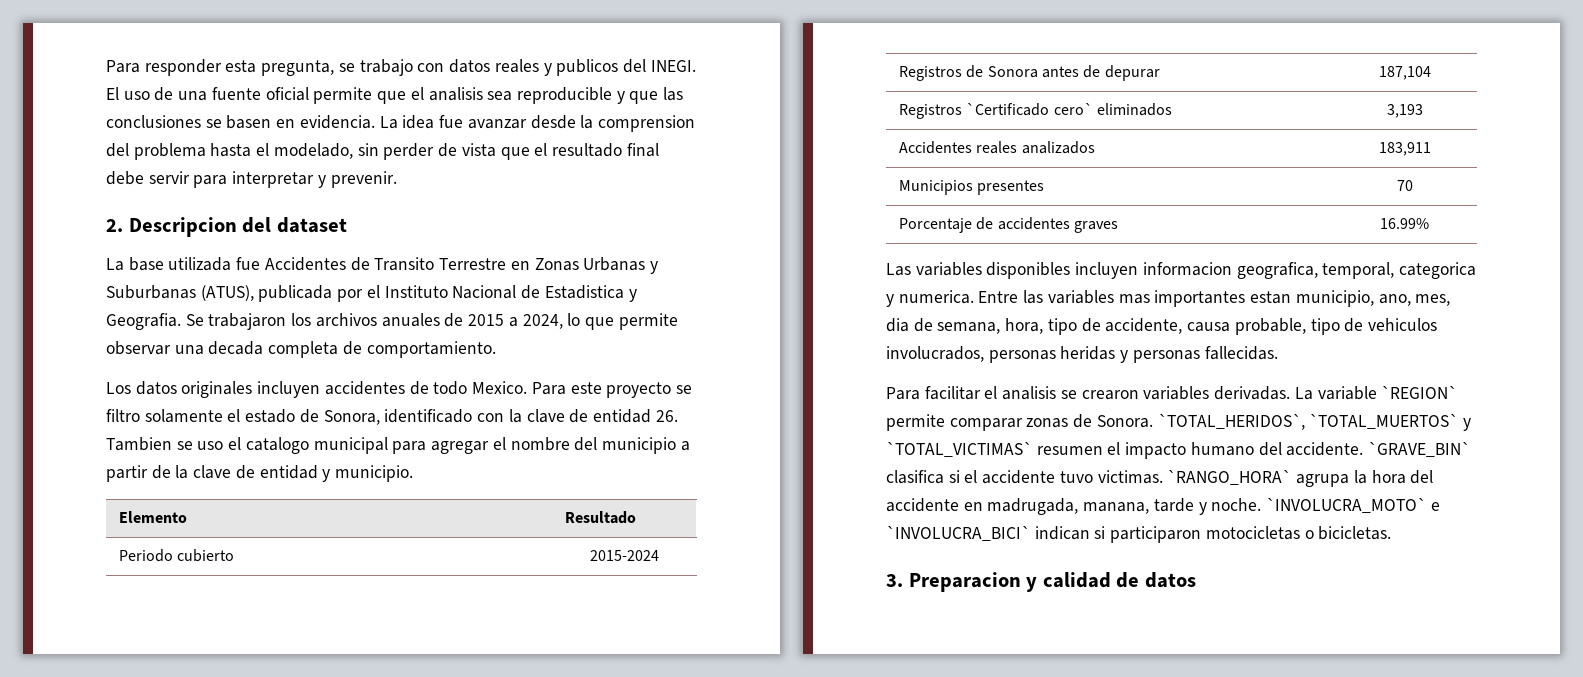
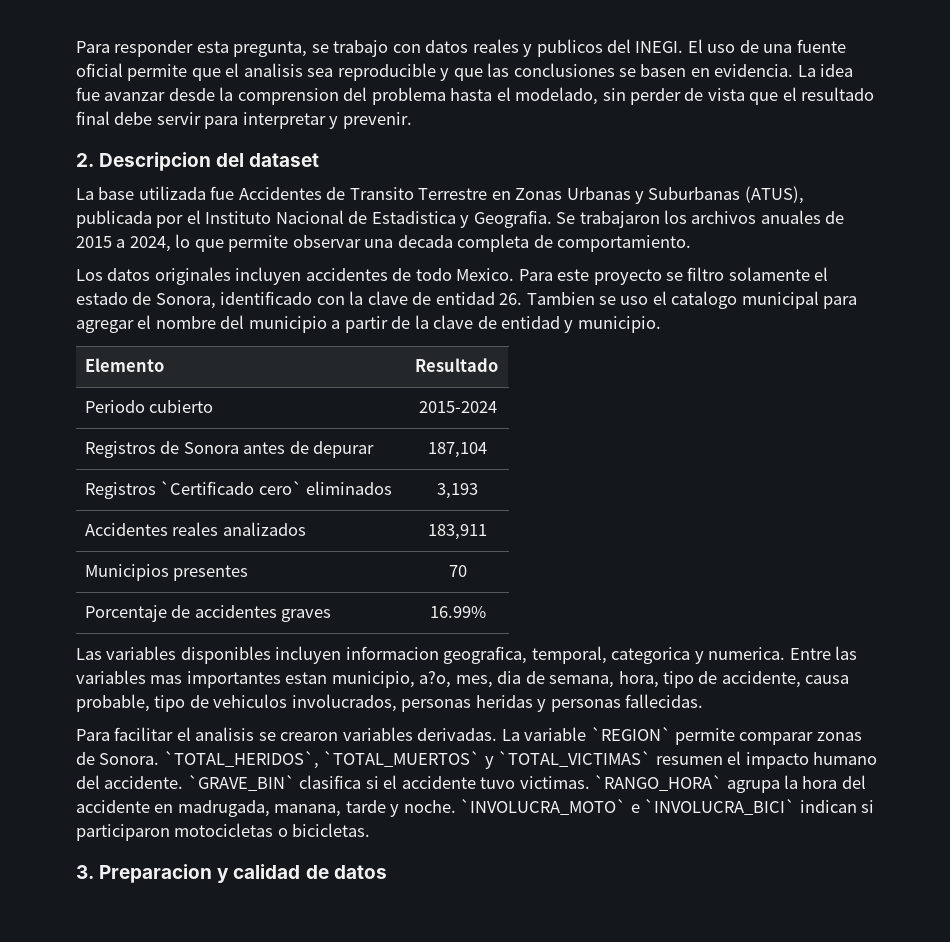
- Entre las variables mas importantes estan municipio, ano, mes, dia de semana, hora, tipo de accidente, causa probable, tipo de vehiculos involucrados, personas heridas y personas fallecidas.
+ Entre las variables mas importantes estan municipio, a?o, mes, dia de semana, hora, tipo de accidente, causa probable, tipo de vehiculos involucrados, personas heridas y personas fallecidas.

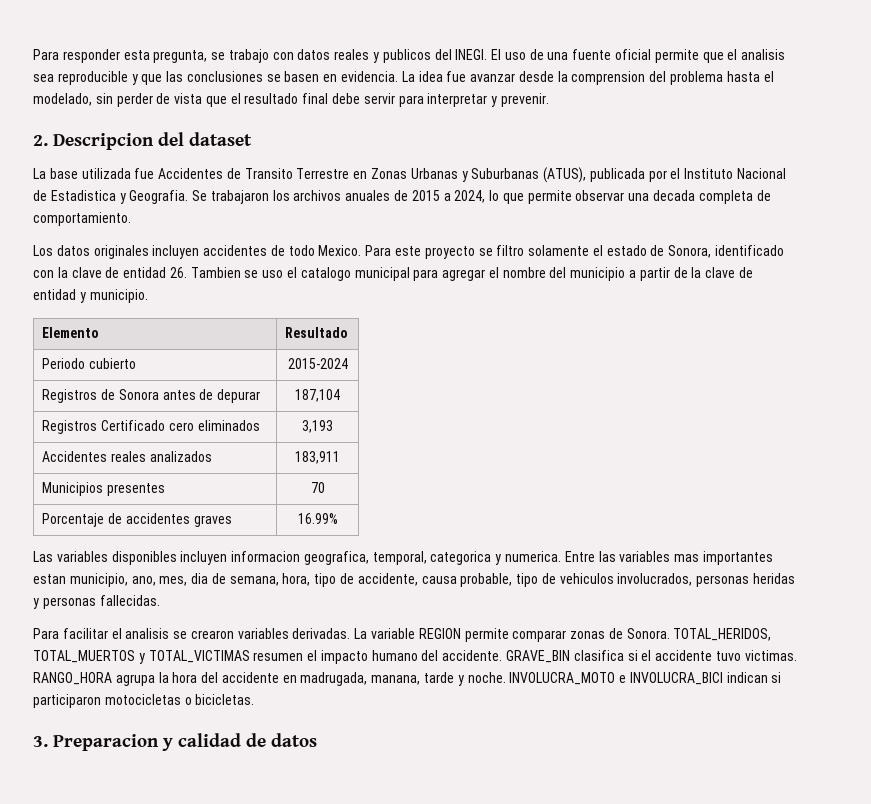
- Registros `Certificado cero` eliminados | 3,193
+ Registros Certificado cero eliminados | 3,193
- Entre las variables mas importantes estan municipio, a?o, mes, dia de semana, hora, tipo de accidente, causa probable, tipo de vehiculos involucrados, personas heridas y personas fallecidas.
+ Entre las variables mas importantes estan municipio, ano, mes, dia de semana, hora, tipo de accidente, causa probable, tipo de vehiculos involucrados, personas heridas y personas fallecidas.
- La variable `REGION` permite comparar zonas de Sonora.
+ La variable REGION permite comparar zonas de Sonora.
- `TOTAL_HERIDOS`, `TOTAL_MUERTOS` y `TOTAL_VICTIMAS` resumen el impacto humano del accidente.
+ TOTAL_HERIDOS, TOTAL_MUERTOS y TOTAL_VICTIMAS resumen el impacto humano del accidente.
- `GRAVE_BIN` clasifica si el accidente tuvo victimas.
+ GRAVE_BIN clasifica si el accidente tuvo victimas.
- `RANGO_HORA` agrupa la hora del accidente en madrugada, manana, tarde y noche.
+ RANGO_HORA agrupa la hora del accidente en madrugada, manana, tarde y noche.
- `INVOLUCRA_MOTO` e `INVOLUCRA_BICI` indican si participaron motocicletas o bicicletas.
+ INVOLUCRA_MOTO e INVOLUCRA_BICI indican si participaron motocicletas o bicicletas.

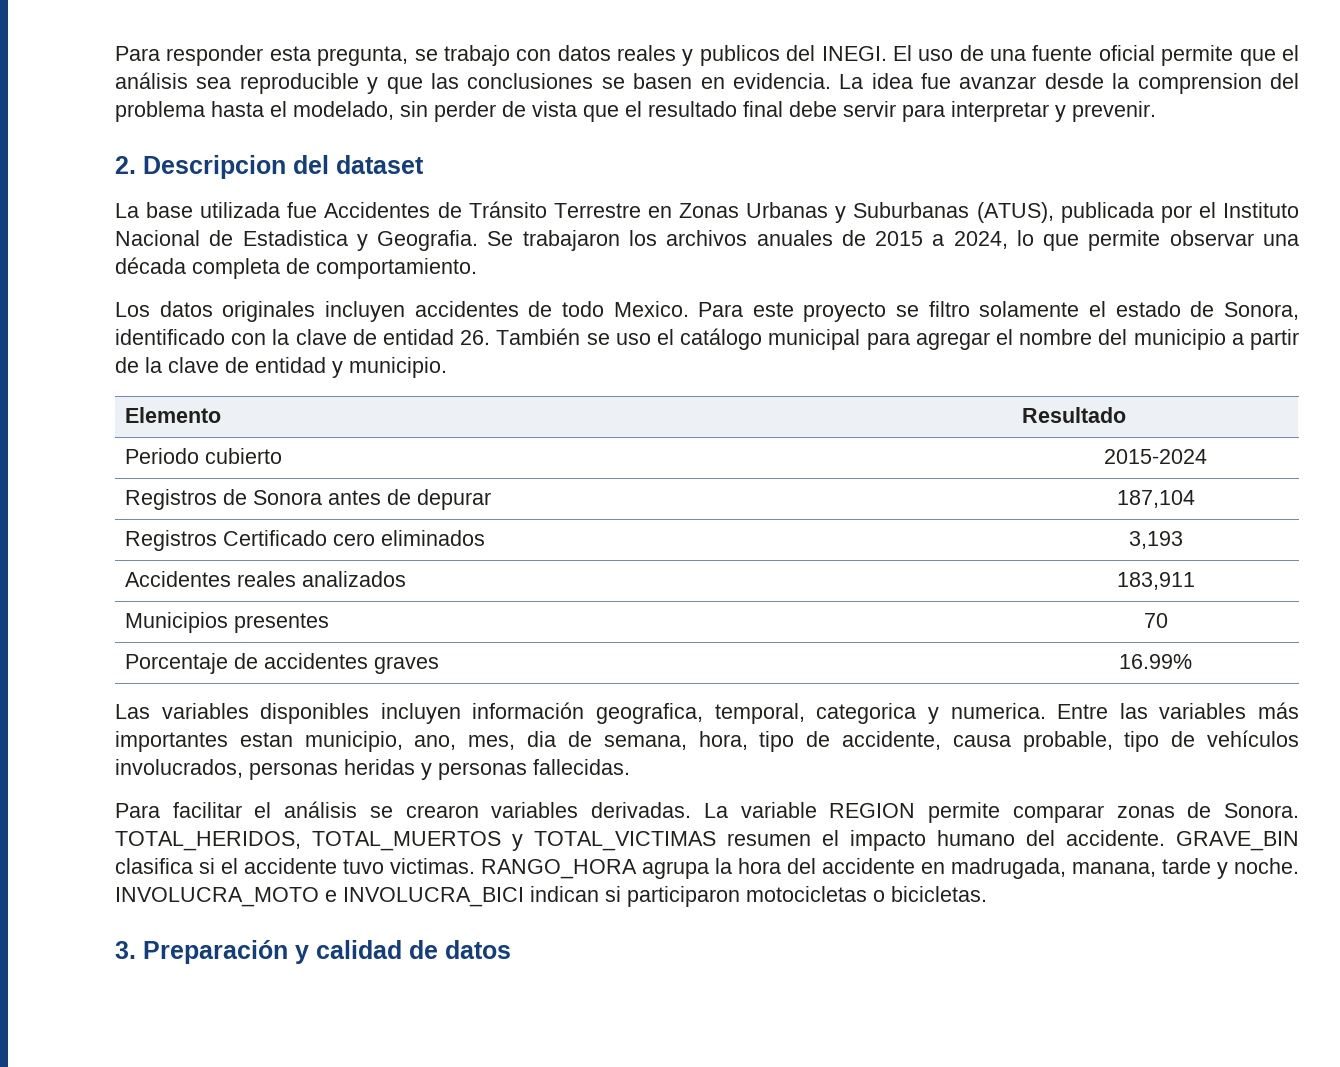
- El uso de una fuente oficial permite que el analisis sea reproducible y que las conclusiones se basen en evidencia.
+ El uso de una fuente oficial permite que el análisis sea reproducible y que las conclusiones se basen en evidencia.
- La base utilizada fue Accidentes de Transito Terrestre en Zonas Urbanas y Suburbanas (ATUS), publicada por el Instituto Nacional de Estadistica y Geografia.
+ La base utilizada fue Accidentes de Tránsito Terrestre en Zonas Urbanas y Suburbanas (ATUS), publicada por el Instituto Nacional de Estadistica y Geografia.
- Se trabajaron los archivos anuales de 2015 a 2024, lo que permite observar una decada completa de comportamiento.
+ Se trabajaron los archivos anuales de 2015 a 2024, lo que permite observar una década completa de comportamiento.
- Para este proyecto se filtro solamente el estado de Sonora, identificado con la clave de entidad 26. Tambien se uso el catalogo municipal para agregar el nombre del municipio a partir de la clave de entidad y municipio.
+ Para este proyecto se filtro solamente el estado de Sonora, identificado con la clave de entidad 26. También se uso el catálogo municipal para agregar el nombre del municipio a partir de la clave de entidad y municipio.
- Las variables disponibles incluyen informacion geografica, temporal, categorica y numerica.
+ Las variables disponibles incluyen información geografica, temporal, categorica y numerica.
- Entre las variables mas importantes estan municipio, ano, mes, dia de semana, hora, tipo de accidente, causa probable, tipo de vehiculos involucrados, personas heridas y personas fallecidas.
+ Entre las variables más importantes estan municipio, ano, mes, dia de semana, hora, tipo de accidente, causa probable, tipo de vehículos involucrados, personas heridas y personas fallecidas.
- Para facilitar el analisis se crearon variables derivadas.
+ Para facilitar el análisis se crearon variables derivadas.
- 3. Preparacion y calidad de datos
+ 3. Preparación y calidad de datos

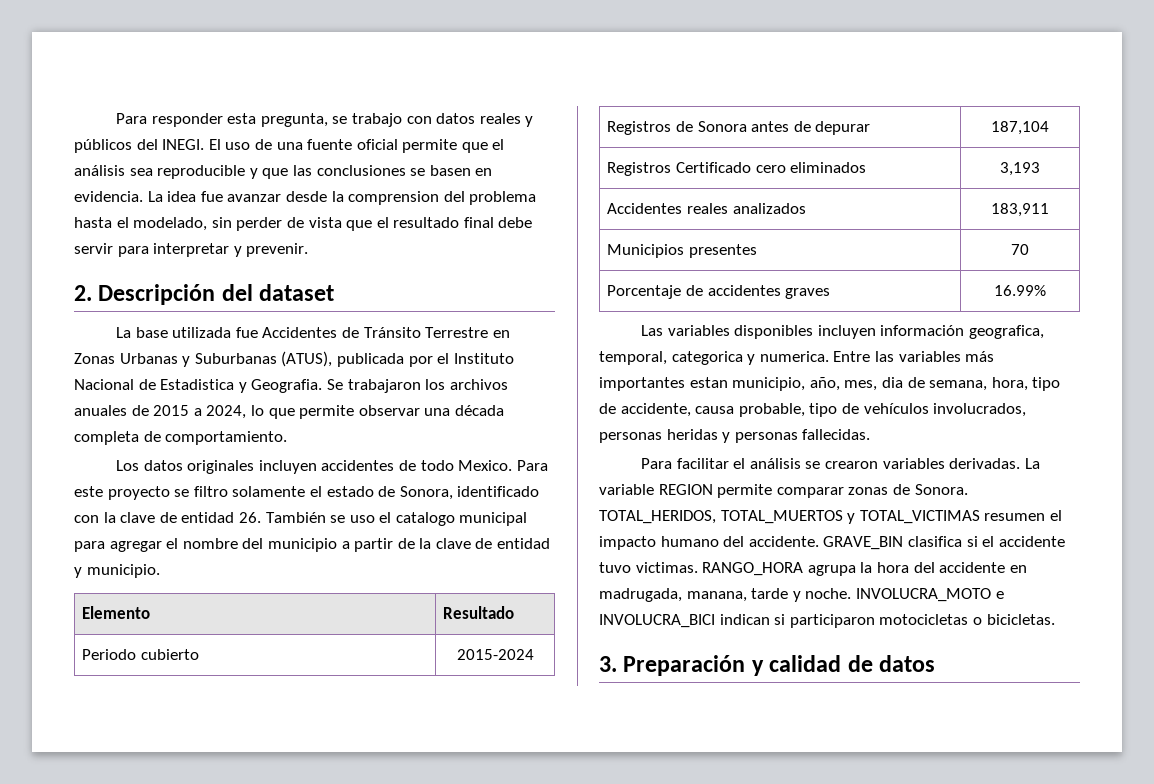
- Para responder esta pregunta, se trabajo con datos reales y publicos del INEGI.
+ Para responder esta pregunta, se trabajo con datos reales y públicos del INEGI.
- 2. Descripcion del dataset
+ 2. Descripción del dataset
- Para este proyecto se filtro solamente el estado de Sonora, identificado con la clave de entidad 26. También se uso el catálogo municipal para agregar el nombre del municipio a partir de la clave de entidad y municipio.
+ Para este proyecto se filtro solamente el estado de Sonora, identificado con la clave de entidad 26. También se uso el catalogo municipal para agregar el nombre del municipio a partir de la clave de entidad y municipio.
- Entre las variables más importantes estan municipio, ano, mes, dia de semana, hora, tipo de accidente, causa probable, tipo de vehículos involucrados, personas heridas y personas fallecidas.
+ Entre las variables más importantes estan municipio, año, mes, dia de semana, hora, tipo de accidente, causa probable, tipo de vehículos involucrados, personas heridas y personas fallecidas.

